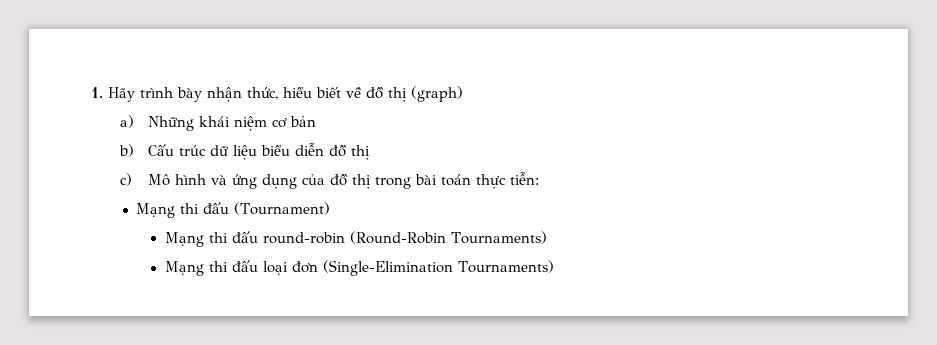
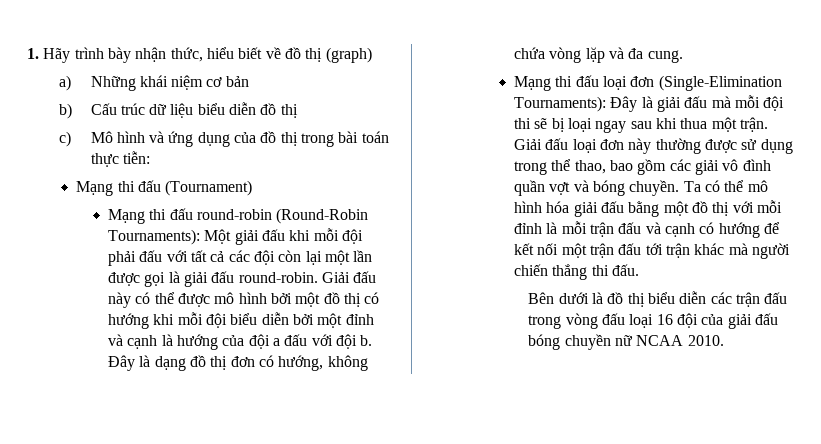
- Mạng thi đấu round-robin (Round-Robin Tournaments)
+ Mạng thi đấu round-robin (Round-Robin Tournaments): Một giải đấu khi mỗi đội phải đấu với tất cả các đội còn lại một lần được gọi là giải đấu round-robin. Giải đấu này có thể được mô hình bởi một đồ thị có hướng khi mỗi đội biểu diễn bởi một đỉnh và cạnh là hướng của đội a đấu với đội b. Đây là dạng đồ thị đơn có hướng, không chứa vòng lặp và đa cung.
- Mạng thi đấu loại đơn (Single-Elimination Tournaments)
+ Mạng thi đấu loại đơn (Single-Elimination Tournaments): Đây là giải đấu mà mỗi đội thi sẽ bị loại ngay sau khi thua một trận. Giải đấu loại đơn này thường được sử dụng trong thể thao, bao gồm các giải vô đình quần vợt và bóng chuyền. Ta có thể mô hình hóa giải đấu bằng một đồ thị với mỗi đỉnh là mỗi trận đấu và cạnh có hướng để kết nối một trận đấu tới trận khác mà người chiến thắng thi đấu.
+ Bên dưới là đồ thị biểu diễn các trận đấu trong vòng đấu loại 16 đội của giải đấu bóng chuyền nữ NCAA 2010.

